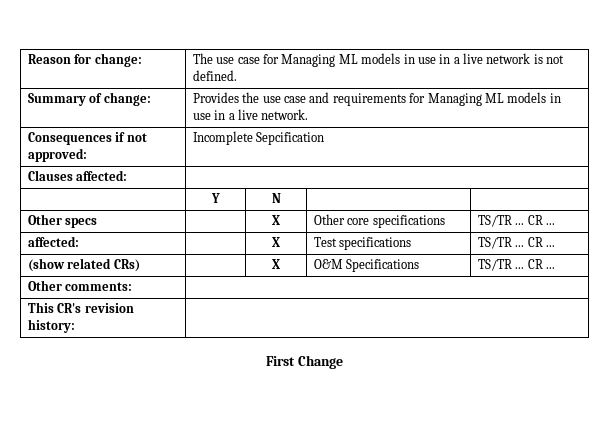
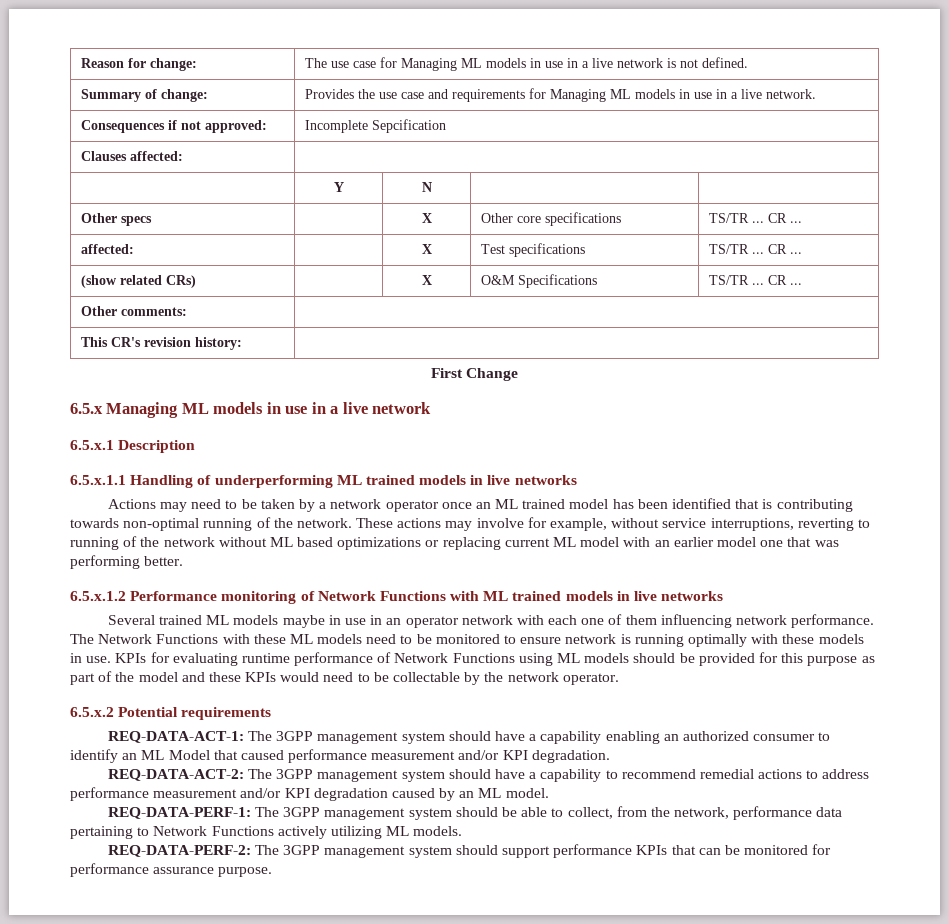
+ 6.5.x Managing ML models in use in a live network
+ 6.5.x.1 Description
+ 6.5.x.1.1 Handling of underperforming ML trained models in live networks
+ Actions may need to be taken by a network operator once an ML trained model has been identified that is contributing towards non-optimal running of the network. These actions may involve for example, without service interruptions, reverting to running of the network without ML based optimizations or replacing current ML model with an earlier model one that was performing better.
+ 6.5.x.1.2 Performance monitoring of Network Functions with ML trained models in live networks
+ Several trained ML models maybe in use in an operator network with each one of them influencing network performance. The Network Functions with these ML models need to be monitored to ensure network is running optimally with these models in use. KPIs for evaluating runtime performance of Network Functions using ML models should be provided for this purpose as part of the model and these KPIs would need to be collectable by the network operator.
+ 6.5.x.2 Potential requirements
+ REQ-DATA-ACT-1: The 3GPP management system should have a capability enabling an authorized consumer to identify an ML Model that caused performance measurement and/or KPI degradation.
+ REQ-DATA-ACT-2: The 3GPP management system should have a capability to recommend remedial actions to address performance measurement and/or KPI degradation caused by an ML model.
+ REQ-DATA-PERF-1: The 3GPP management system should be able to collect, from the network, performance data pertaining to Network Functions actively utilizing ML models.
+ REQ-DATA-PERF-2: The 3GPP management system should support performance KPIs that can be monitored for performance assurance purpose.

